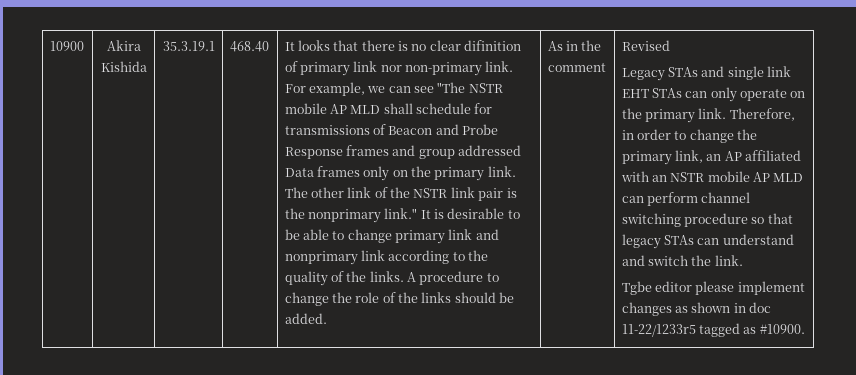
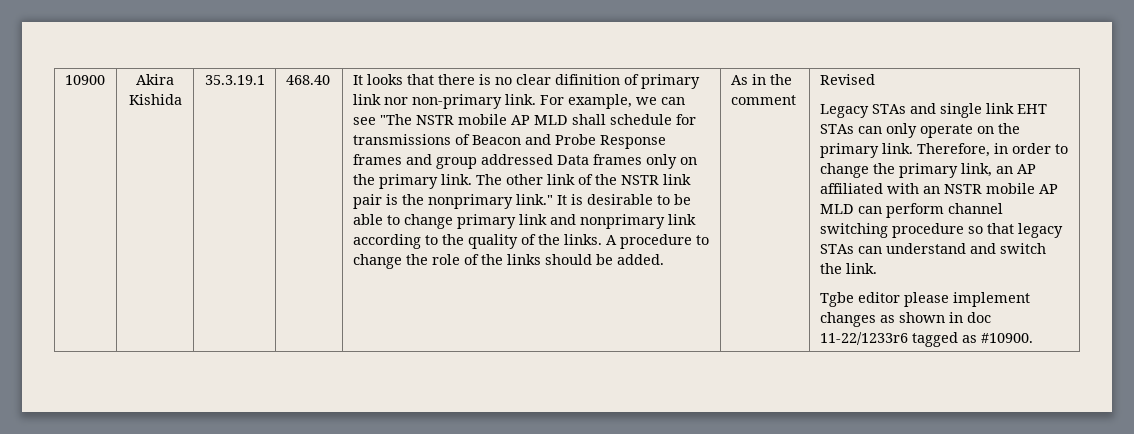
- Tgbe editor please implement changes as shown in doc 11-22/1233r5 tagged as #10900.
+ Tgbe editor please implement changes as shown in doc 11-22/1233r6 tagged as #10900.

